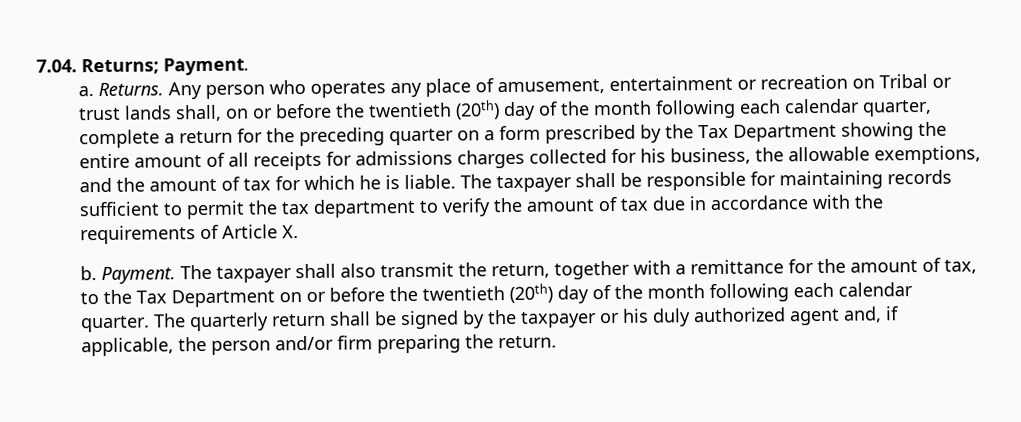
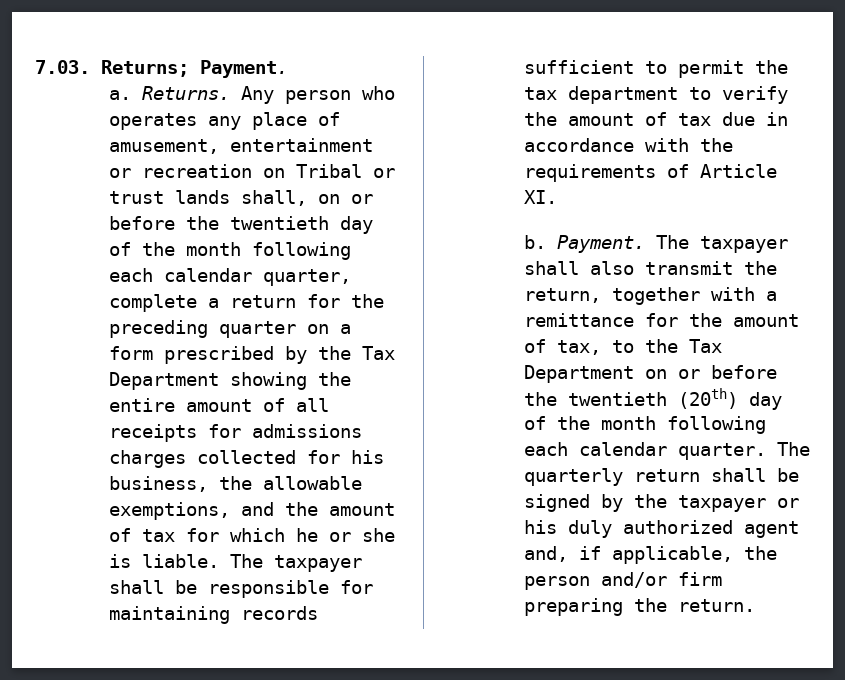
- 7.04. Returns; Payment.
+ 7.03. Returns; Payment.
- Any person who operates any place of amusement, entertainment or recreation on Tribal or trust lands shall, on or before the twentieth (20th) day of the month following each calendar quarter, complete a return for the preceding quarter on a form prescribed by the Tax Department showing the entire amount of all receipts for admissions charges collected for his business, the allowable exemptions, and the amount of tax for which he is liable.
+ Any person who operates any place of amusement, entertainment or recreation on Tribal or trust lands shall, on or before the twentieth day of the month following each calendar quarter, complete a return for the preceding quarter on a form prescribed by the Tax Department showing the entire amount of all receipts for admissions charges collected for his business, the allowable exemptions, and the amount of tax for which he or she is liable.
- The taxpayer shall be responsible for maintaining records sufficient to permit the tax department to verify the amount of tax due in accordance with the requirements of Article X.
+ The taxpayer shall be responsible for maintaining records sufficient to permit the tax department to verify the amount of tax due in accordance with the requirements of Article XI.

